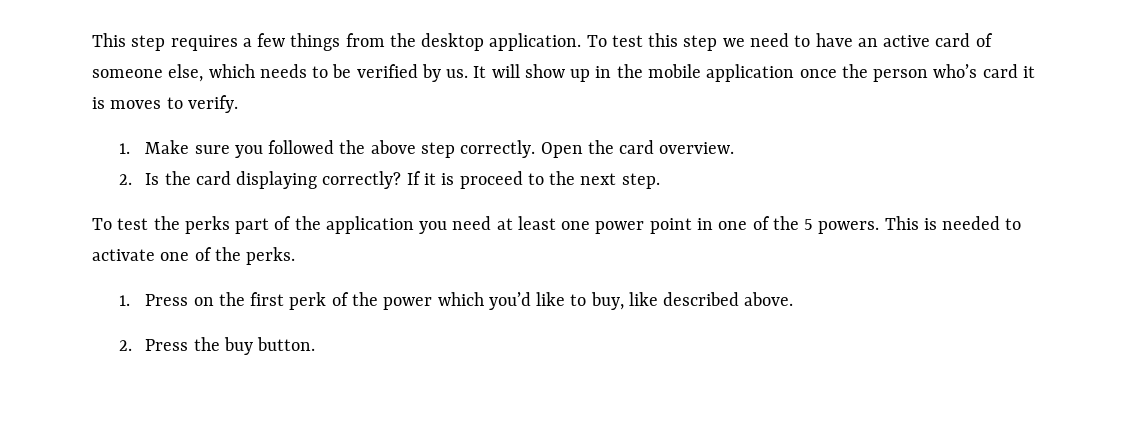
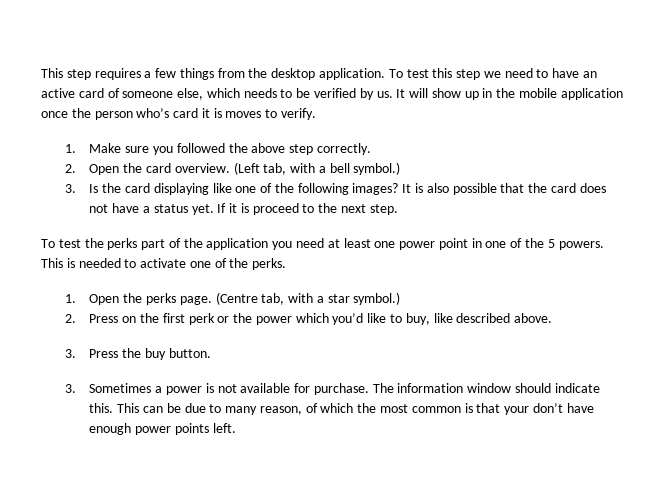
- 1. Make sure you followed the above step correctly. Open the card overview.
- 2. Is the card displaying correctly?
+ 1. Make sure you followed the above step correctly.
+ 2. Open the card overview. (Left tab, with a bell symbol.)
+ 3. Is the card displaying like one of the following images? It is also possible that the card does not have a status yet.
- 1. Press on the first perk of the power which you’d like to buy, like described above.
+ 1. Open the perks page. (Centre tab, with a star symbol.)
+ 2. Press on the first perk or the power which you’d like to buy, like described above.
- 2. Press the buy button.
+ 3. Press the buy button.
+ 3. Sometimes a power is not available for purchase. The information window should indicate this. This can be due to many reason, of which the most common is that your don’t have enough power points left.

